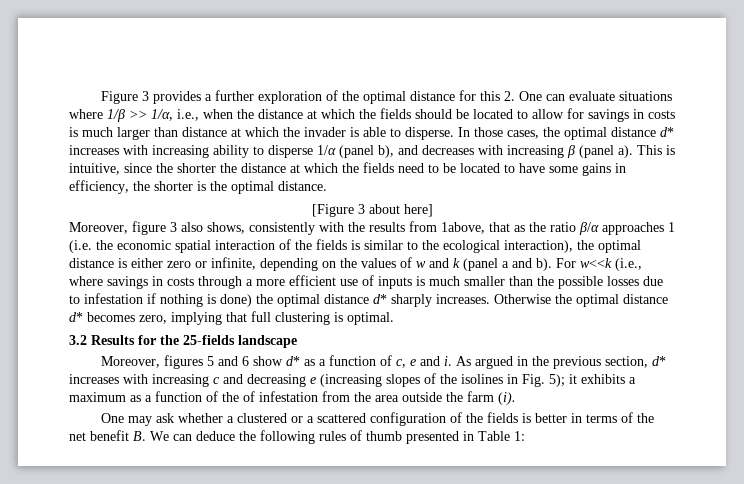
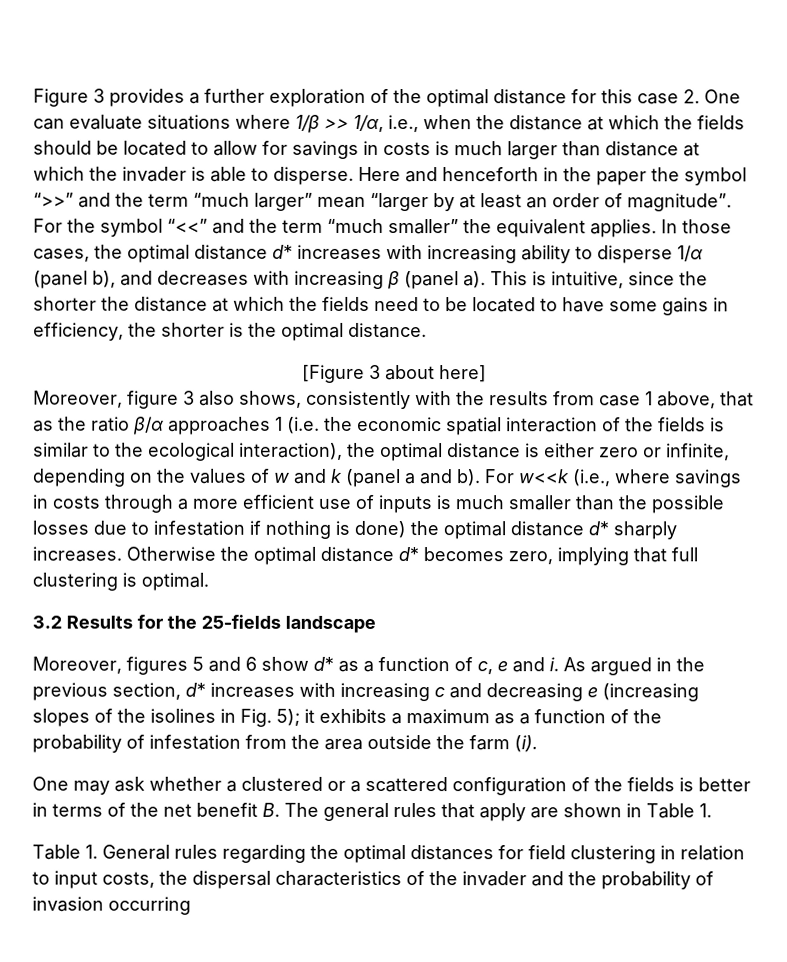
- Figure 3 provides a further exploration of the optimal distance for this 2. One can evaluate situations where 1/β >> 1/α, i.e., when the distance at which the fields should be located to allow for savings in costs is much larger than distance at which the invader is able to disperse.
+ Figure 3 provides a further exploration of the optimal distance for this case 2. One can evaluate situations where 1/β >> 1/α, i.e., when the distance at which the fields should be located to allow for savings in costs is much larger than distance at which the invader is able to disperse.
+ Here and henceforth in the paper the symbol “>>” and the term “much larger” mean “larger by at least an order of magnitude”. For the symbol “<<” and the term “much smaller” the equivalent applies.
- Moreover, figure 3 also shows, consistently with the results from 1above, that as the ratio β/α approaches 1 (i.e. the economic spatial interaction of the fields is similar to the ecological interaction), the optimal distance is either zero or infinite, depending on the values of w and k (panel a and b).
+ Moreover, figure 3 also shows, consistently with the results from case 1 above, that as the ratio β/α approaches 1 (i.e. the economic spatial interaction of the fields is similar to the ecological interaction), the optimal distance is either zero or infinite, depending on the values of w and k (panel a and b).
- As argued in the previous section, d* increases with increasing c and decreasing e (increasing slopes of the isolines in Fig. 5); it exhibits a maximum as a function of the of infestation from the area outside the farm (i).
+ As argued in the previous section, d* increases with increasing c and decreasing e (increasing slopes of the isolines in Fig. 5); it exhibits a maximum as a function of the probability of infestation from the area outside the farm (i).
- One may ask whether a clustered or a scattered configuration of the fields is better in terms of the net benefit B. We can deduce the following rules of thumb presented in Table 1:
+ One may ask whether a clustered or a scattered configuration of the fields is better in terms of the net benefit B. The general rules that apply are shown in Table 1.
+ Table 1. General rules regarding the optimal distances for field clustering in relation to input costs, the dispersal characteristics of the invader and the probability of invasion occurring

